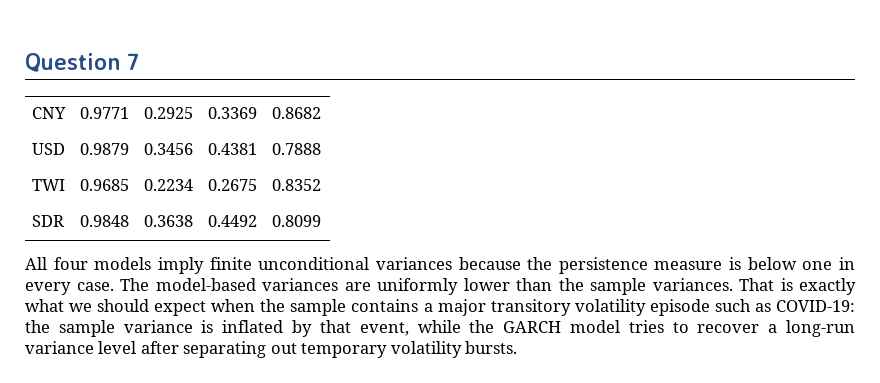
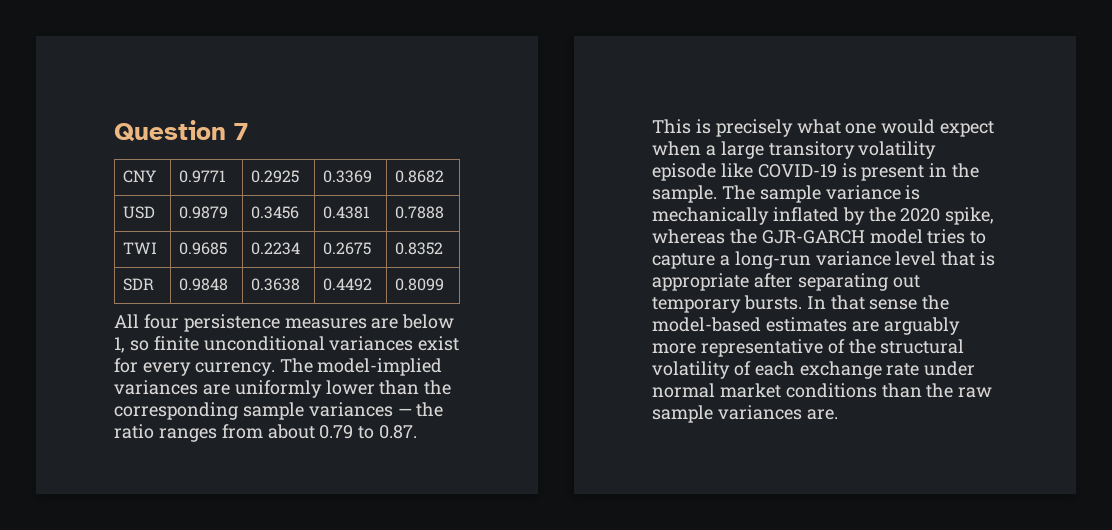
- All four models imply finite unconditional variances because the persistence measure is below one in every case. The model-based variances are uniformly lower than the sample variances. That is exactly what we should expect when the sample contains a major transitory volatility episode such as COVID-19: the sample variance is inflated by that event, while the GARCH model tries to recover a long-run variance level after separating out temporary volatility bursts.
+ All four persistence measures are below 1, so finite unconditional variances exist for every currency. The model-implied variances are uniformly lower than the corresponding sample variances — the ratio ranges from about 0.79 to 0.87. This is precisely what one would expect when a large transitory volatility episode like COVID-19 is present in the sample. The sample variance is mechanically inflated by the 2020 spike, whereas the GJR-GARCH model tries to capture a long-run variance level that is appropriate after separating out temporary bursts. In that sense the model-based estimates are arguably more representative of the structural volatility of each exchange rate under normal market conditions than the raw sample variances are.

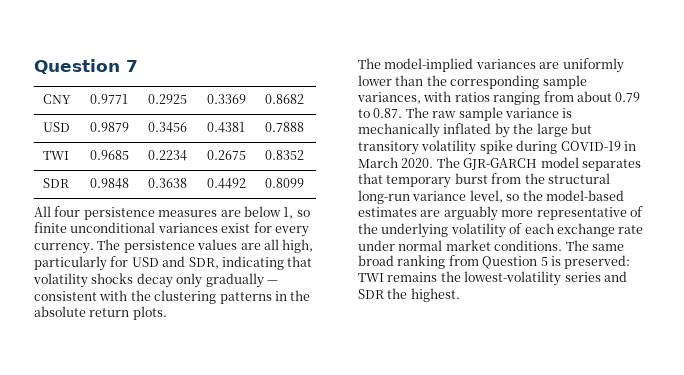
- The model-implied variances are uniformly lower than the corresponding sample variances — the ratio ranges from about 0.79 to 0.87. This is precisely what one would expect when a large transitory volatility episode like COVID-19 is present in the sample. The sample variance is mechanically inflated by the 2020 spike, whereas the GJR-GARCH model tries to capture a long-run variance level that is appropriate after separating out temporary bursts. In that sense the model-based estimates are arguably more representative of the structural volatility of each exchange rate under normal market conditions than the raw sample variances are.
+ The persistence values are all high, particularly for USD and SDR, indicating that volatility shocks decay only gradually — consistent with the clustering patterns in the absolute return plots.
+ The model-implied variances are uniformly lower than the corresponding sample variances, with ratios ranging from about 0.79 to 0.87. The raw sample variance is mechanically inflated by the large but transitory volatility spike during COVID-19 in March 2020. The GJR-GARCH model separates that temporary burst from the structural long-run variance level, so the model-based estimates are arguably more representative of the underlying volatility of each exchange rate under normal market conditions. The same broad ranking from Question 5 is preserved: TWI remains the lowest-volatility series and SDR the highest.

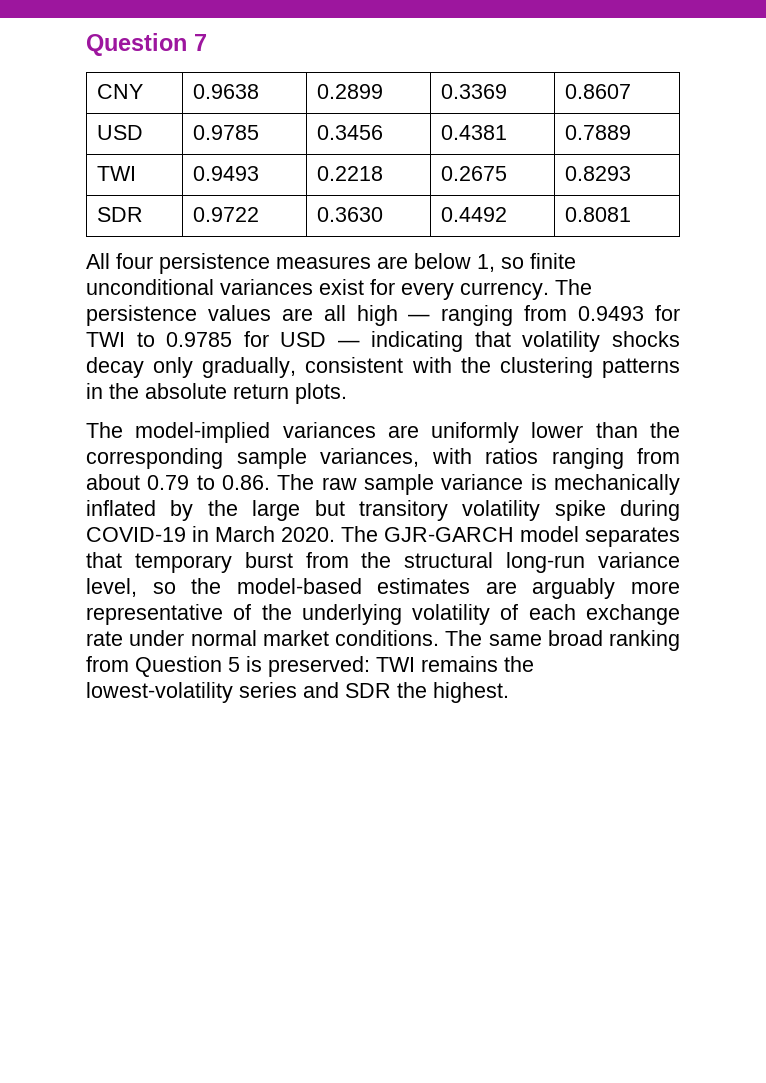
- CNY | 0.9771 | 0.2925 | 0.3369 | 0.8682
+ CNY | 0.9638 | 0.2899 | 0.3369 | 0.8607
- USD | 0.9879 | 0.3456 | 0.4381 | 0.7888
+ USD | 0.9785 | 0.3456 | 0.4381 | 0.7889
- TWI | 0.9685 | 0.2234 | 0.2675 | 0.8352
+ TWI | 0.9493 | 0.2218 | 0.2675 | 0.8293
- SDR | 0.9848 | 0.3638 | 0.4492 | 0.8099
+ SDR | 0.9722 | 0.3630 | 0.4492 | 0.8081
- The persistence values are all high, particularly for USD and SDR, indicating that volatility shocks decay only gradually — consistent with the clustering patterns in the absolute return plots.
+ The persistence values are all high — ranging from 0.9493 for TWI to 0.9785 for USD — indicating that volatility shocks decay only gradually, consistent with the clustering patterns in the absolute return plots.
- The model-implied variances are uniformly lower than the corresponding sample variances, with ratios ranging from about 0.79 to 0.87. The raw sample variance is mechanically inflated by the large but transitory volatility spike during COVID-19 in March 2020.
+ The model-implied variances are uniformly lower than the corresponding sample variances, with ratios ranging from about 0.79 to 0.86. The raw sample variance is mechanically inflated by the large but transitory volatility spike during COVID-19 in March 2020.

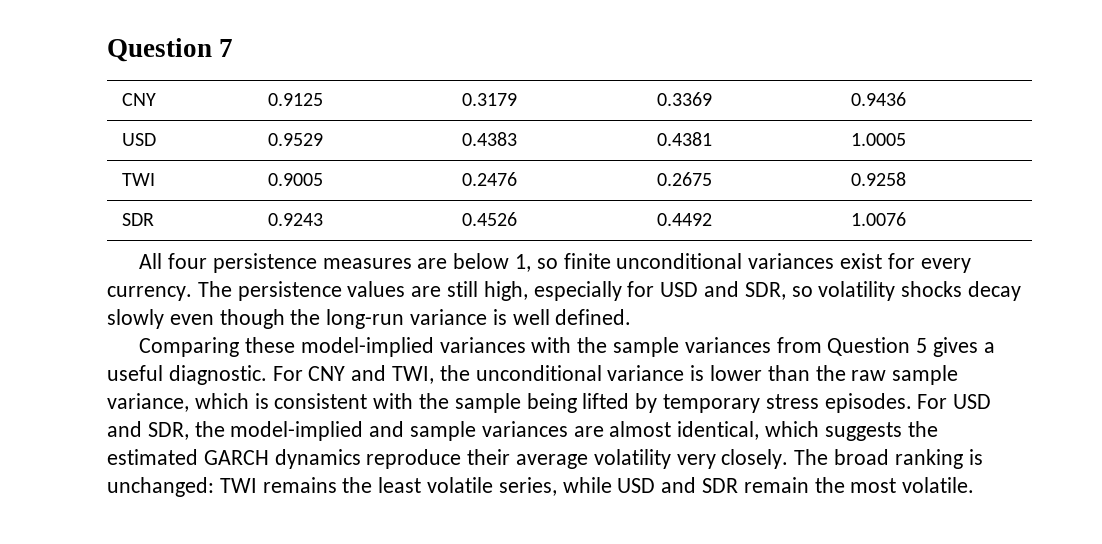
- CNY | 0.9638 | 0.2899 | 0.3369 | 0.8607
+ CNY | 0.9125 | 0.3179 | 0.3369 | 0.9436
- USD | 0.9785 | 0.3456 | 0.4381 | 0.7889
+ USD | 0.9529 | 0.4383 | 0.4381 | 1.0005
- TWI | 0.9493 | 0.2218 | 0.2675 | 0.8293
+ TWI | 0.9005 | 0.2476 | 0.2675 | 0.9258
- SDR | 0.9722 | 0.3630 | 0.4492 | 0.8081
+ SDR | 0.9243 | 0.4526 | 0.4492 | 1.0076
- The persistence values are all high — ranging from 0.9493 for TWI to 0.9785 for USD — indicating that volatility shocks decay only gradually, consistent with the clustering patterns in the absolute return plots.
- The model-implied variances are uniformly lower than the corresponding sample variances, with ratios ranging from about 0.79 to 0.86. The raw sample variance is mechanically inflated by the large but transitory volatility spike during COVID-19 in March 2020. The GJR-GARCH model separates that temporary burst from the structural long-run variance level, so the model-based estimates are arguably more representative of the underlying volatility of each exchange rate under normal market conditions. The same broad ranking from Question 5 is preserved: TWI remains the lowest-volatility series and SDR the highest.
+ The persistence values are still high, especially for USD and SDR, so volatility shocks decay slowly even though the long-run variance is well defined.
+ Comparing these model-implied variances with the sample variances from Question 5 gives a useful diagnostic. For CNY and TWI, the unconditional variance is lower than the raw sample variance, which is consistent with the sample being lifted by temporary stress episodes. For USD and SDR, the model-implied and sample variances are almost identical, which suggests the estimated GARCH dynamics reproduce their average volatility very closely. The broad ranking is unchanged: TWI remains the least volatile series, while USD and SDR remain the most volatile.

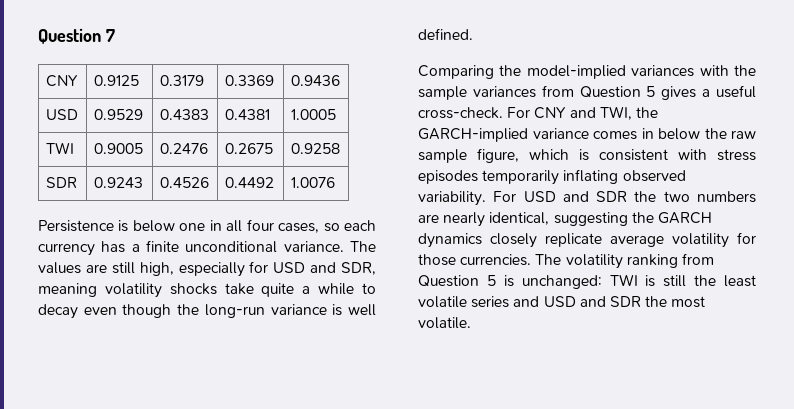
- All four persistence measures are below 1, so finite unconditional variances exist for every currency. The persistence values are still high, especially for USD and SDR, so volatility shocks decay slowly even though the long-run variance is well defined.
+ Persistence is below one in all four cases, so each currency has a finite unconditional variance. The values are still high, especially for USD and SDR, meaning volatility shocks take quite a while to decay even though the long-run variance is well defined.
- Comparing these model-implied variances with the sample variances from Question 5 gives a useful diagnostic.
+ Comparing the model-implied variances with the sample variances from Question 5 gives a useful cross-check.
- For CNY and TWI, the unconditional variance is lower than the raw sample variance, which is consistent with the sample being lifted by temporary stress episodes. For USD and SDR, the model-implied and sample variances are almost identical, which suggests the estimated GARCH dynamics reproduce their average volatility very closely. The broad ranking is unchanged: TWI remains the least volatile series, while USD and SDR remain the most volatile.
+ For CNY and TWI, the GARCH-implied variance comes in below the raw sample figure, which is consistent with stress episodes temporarily inflating observed variability. For USD and SDR the two numbers are nearly identical, suggesting the GARCH dynamics closely replicate average volatility for those currencies. The volatility ranking from Question 5 is unchanged: TWI is still the least volatile series and USD and SDR the most volatile.

